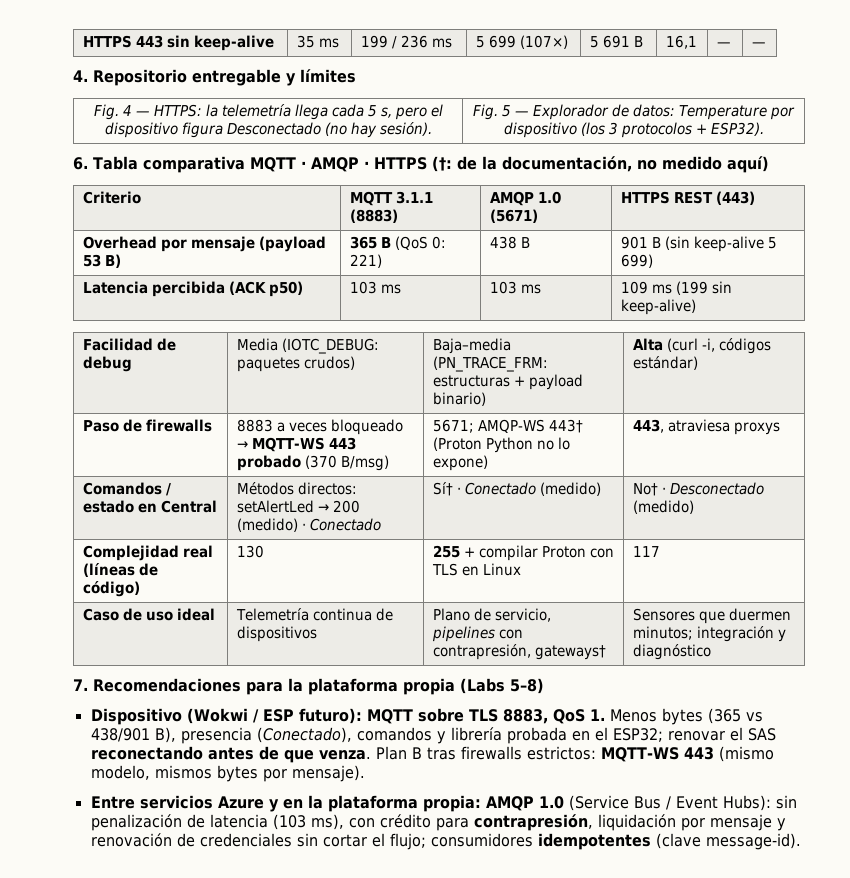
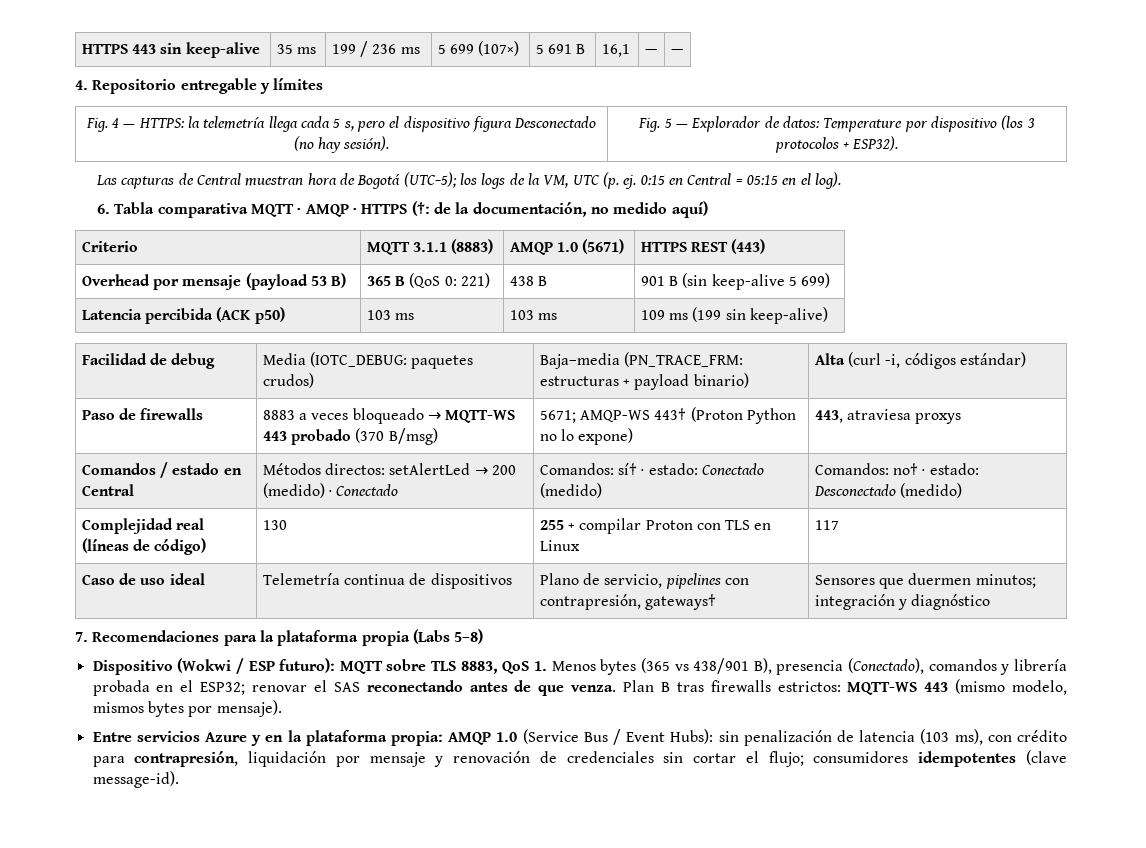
+ Las capturas de Central muestran hora de Bogotá (UTC−5); los logs de la VM, UTC (p. ej. 0:15 en Central = 05:15 en el log).
- Comandos / estado en Central | Métodos directos: setAlertLed → 200 (medido) · Conectado | Sí† · Conectado (medido) | No† · Desconectado (medido)
+ Comandos / estado en Central | Métodos directos: setAlertLed → 200 (medido) · Conectado | Comandos: sí† · estado: Conectado (medido) | Comandos: no† · estado: Desconectado (medido)

